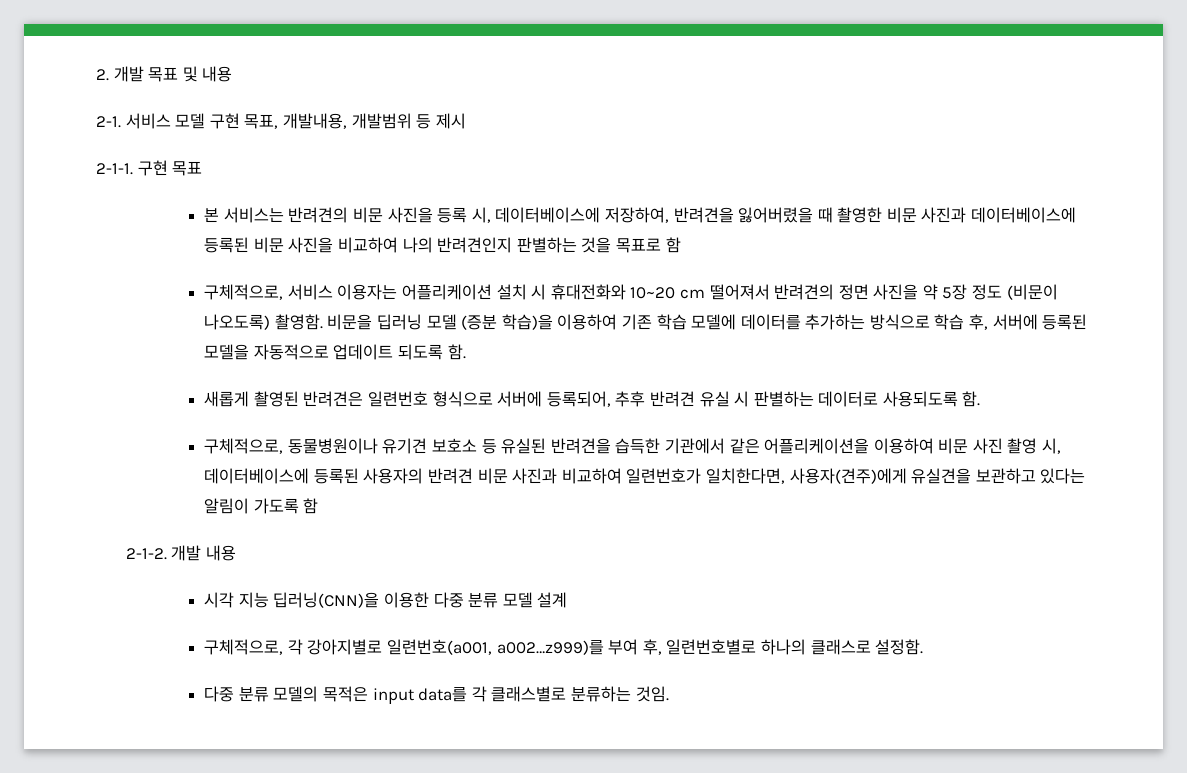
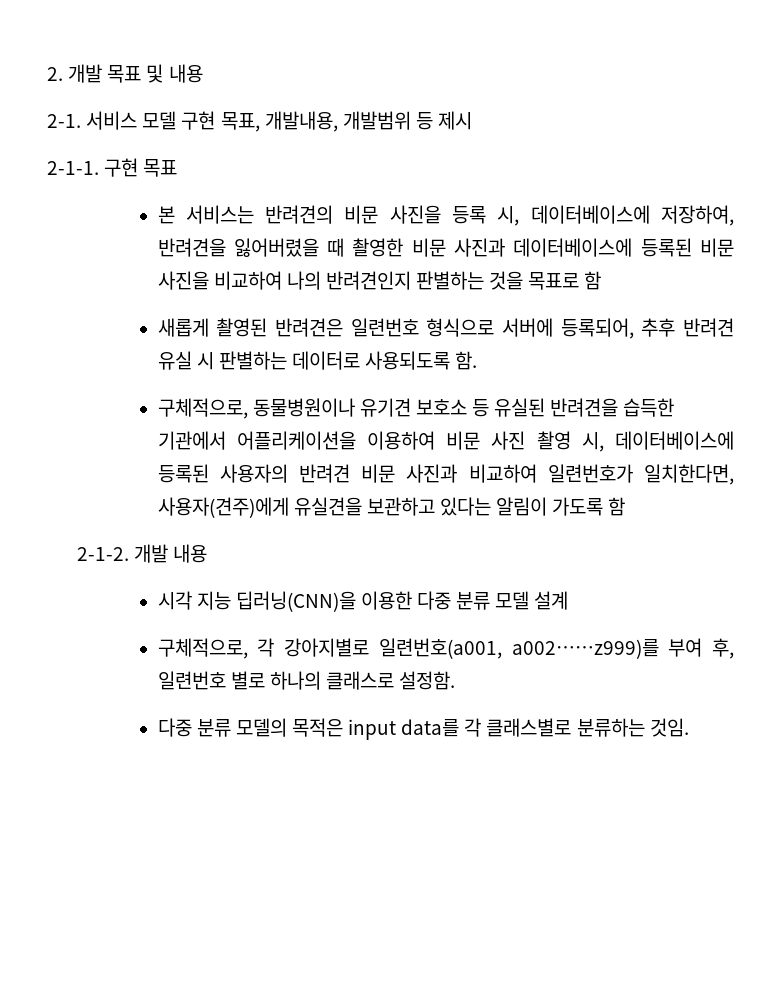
- 구체적으로, 서비스 이용자는 어플리케이션 설치 시 휴대전화와 10~20 cm 떨어져서 반려견의 정면 사진을 약 5장 정도 (비문이 나오도록) 촬영함. 비문을 딥러닝 모델 (증분 학습)을 이용하여 기존 학습 모델에 데이터를 추가하는 방식으로 학습 후, 서버에 등록된 모델을 자동적으로 업데이트 되도록 함.
- 구체적으로, 동물병원이나 유기견 보호소 등 유실된 반려견을 습득한 기관에서 같은 어플리케이션을 이용하여 비문 사진 촬영 시, 데이터베이스에 등록된 사용자의 반려견 비문 사진과 비교하여 일련번호가 일치한다면, 사용자(견주)에게 유실견을 보관하고 있다는 알림이 가도록 함
+ 구체적으로, 동물병원이나 유기견 보호소 등 유실된 반려견을 습득한 기관에서 어플리케이션을 이용하여 비문 사진 촬영 시, 데이터베이스에 등록된 사용자의 반려견 비문 사진과 비교하여 일련번호가 일치한다면, 사용자(견주)에게 유실견을 보관하고 있다는 알림이 가도록 함
- 구체적으로, 각 강아지별로 일련번호(a001, a002…z999)를 부여 후, 일련번호별로 하나의 클래스로 설정함.
+ 구체적으로, 각 강아지별로 일련번호(a001, a002……z999)를 부여 후, 일련번호 별로 하나의 클래스로 설정함.

